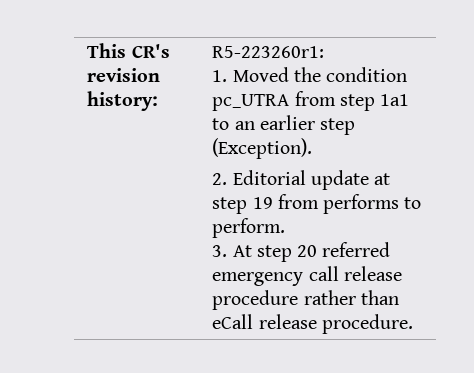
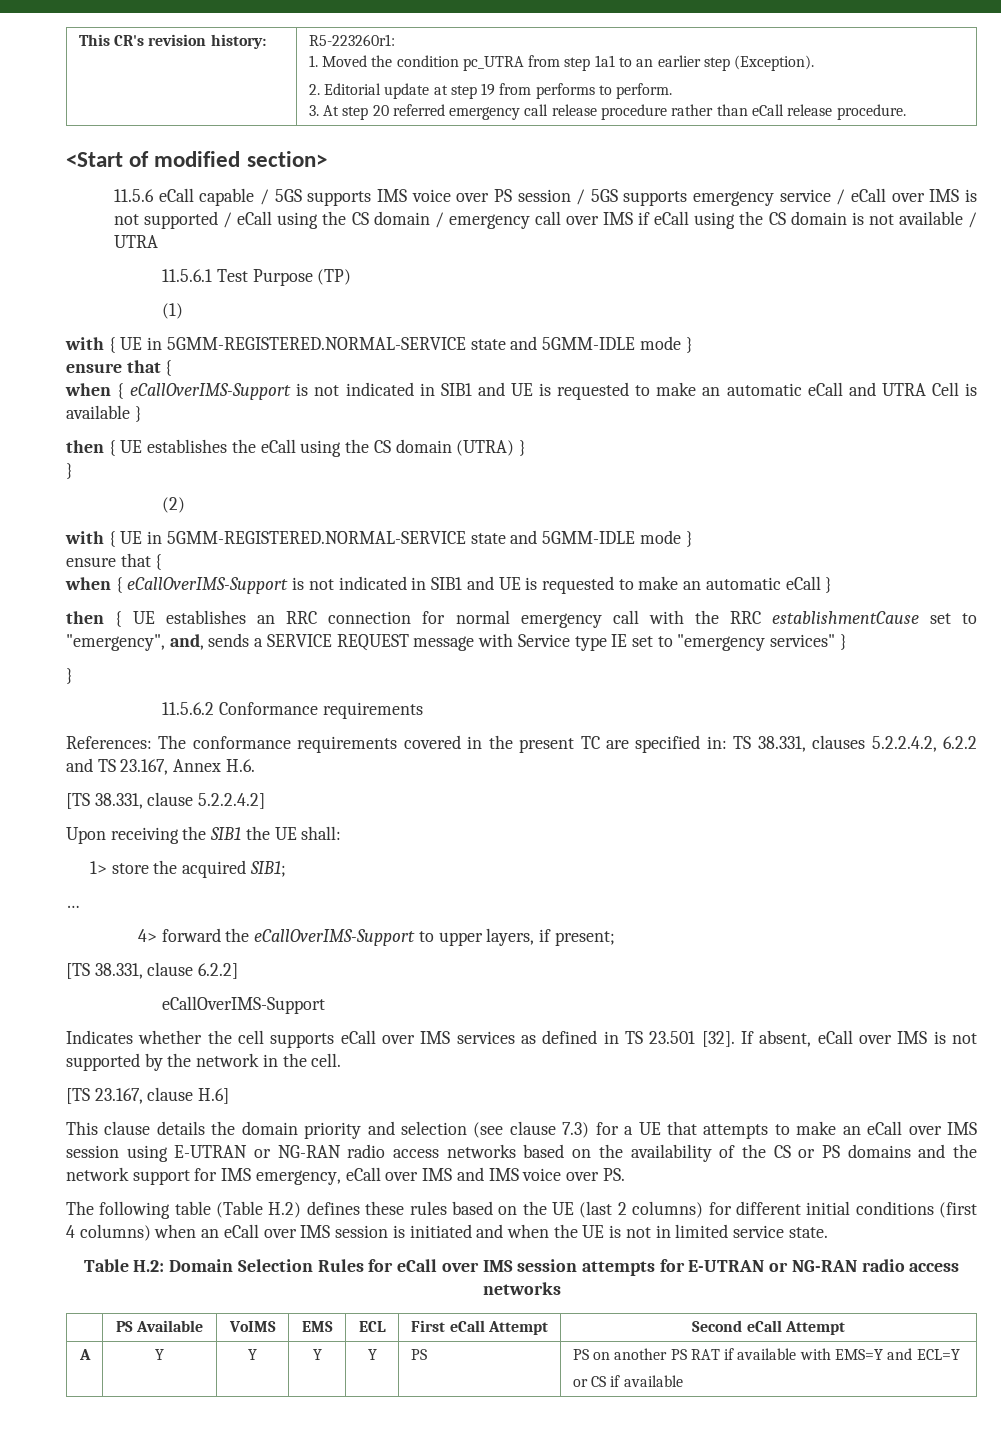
+ <Start of modified section>
+ 11.5.6 eCall capable / 5GS supports IMS voice over PS session / 5GS supports emergency service / eCall over IMS is not supported / eCall using the CS domain / emergency call over IMS if eCall using the CS domain is not available / UTRA
+ 11.5.6.1 Test Purpose (TP)
+ (1)
+ with { UE in 5GMM-REGISTERED.NORMAL-SERVICE state and 5GMM-IDLE mode }
+ ensure that {
+ when { eCallOverIMS-Support is not indicated in SIB1 and UE is requested to make an automatic eCall and UTRA Cell is available }
+ then { UE establishes the eCall using the CS domain (UTRA) }
+ }
+ (2)
+ with { UE in 5GMM-REGISTERED.NORMAL-SERVICE state and 5GMM-IDLE mode }
+ ensure that {
+ when { eCallOverIMS-Support is not indicated in SIB1 and UE is requested to make an automatic eCall }
+ then { UE establishes an RRC connection for normal emergency call with the RRC establishmentCause set to "emergency", and, sends a SERVICE REQUEST message with Service type IE set to "emergency services" }
+ }
+ 11.5.6.2 Conformance requirements
+ References: The conformance requirements covered in the present TC are specified in: TS 38.331, clauses 5.2.2.4.2, 6.2.2 and TS 23.167, Annex H.6.
+ [TS 38.331, clause 5.2.2.4.2]
+ Upon receiving the SIB1 the UE shall:
+ 1> store the acquired SIB1;
+ …
+ 4> forward the eCallOverIMS-Support to upper layers, if present;
+ [TS 38.331, clause 6.2.2]
+ eCallOverIMS-Support
+ Indicates whether the cell supports eCall over IMS services as defined in TS 23.501 [32]. If absent, eCall over IMS is not supported by the network in the cell.
+ [TS 23.167, clause H.6]
+ This clause details the domain priority and selection (see clause 7.3) for a UE that attempts to make an eCall over IMS session using E-UTRAN or NG-RAN radio access networks based on the availability of the CS or PS domains and the network support for IMS emergency, eCall over IMS and IMS voice over PS.
+ The following table (Table H.2) defines these rules based on the UE (last 2 columns) for different initial conditions (first 4 columns) when an eCall over IMS session is initiated and when the UE is not in limited service state.
+ Table H.2: Domain Selection Rules for eCall over IMS session attempts for E-UTRAN or NG-RAN radio access networks
+ | PS Available | VoIMS | EMS | ECL | First eCall Attempt | Second eCall Attempt
+ A | Y | Y | Y | Y | PS | PS on another PS RAT if available with EMS=Y and ECL=Y
+ or CS if available

